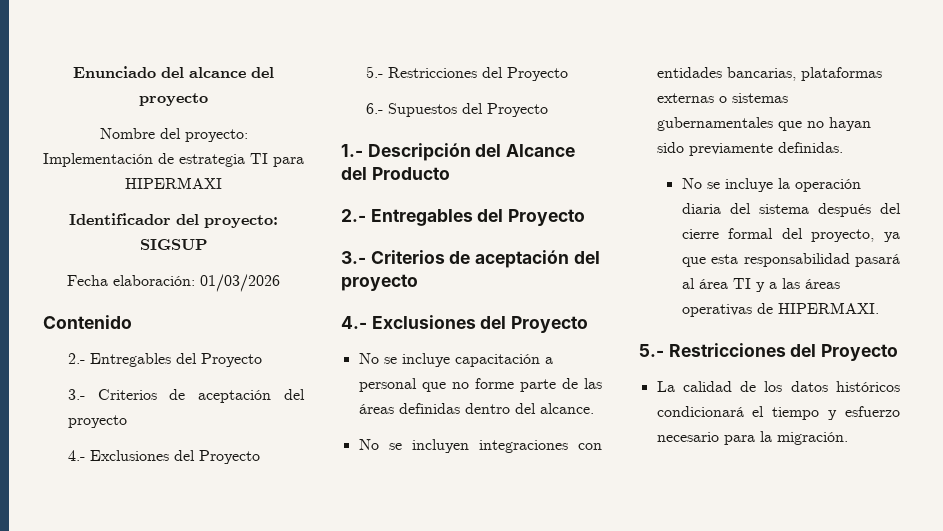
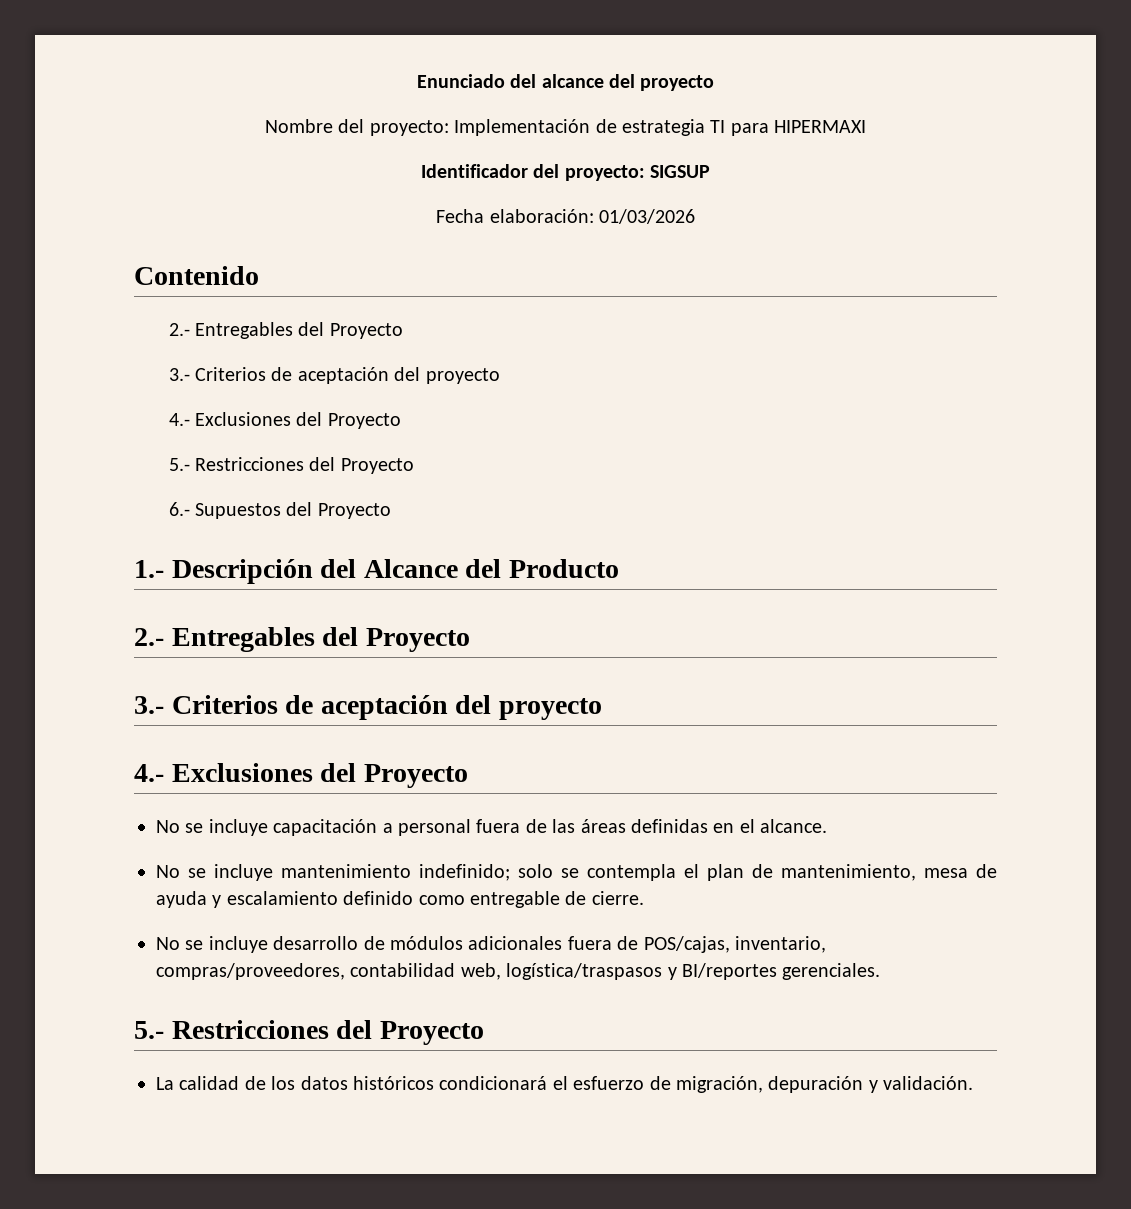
- No se incluye capacitación a personal que no forme parte de las áreas definidas dentro del alcance.
+ No se incluye capacitación a personal fuera de las áreas definidas en el alcance.
- No se incluyen integraciones con entidades bancarias, plataformas externas o sistemas gubernamentales que no hayan sido previamente definidas.
- No se incluye la operación diaria del sistema después del cierre formal del proyecto, ya que esta responsabilidad pasará al área TI y a las áreas operativas de HIPERMAXI.
+ No se incluye mantenimiento indefinido; solo se contempla el plan de mantenimiento, mesa de ayuda y escalamiento definido como entregable de cierre.
+ No se incluye desarrollo de módulos adicionales fuera de POS/cajas, inventario, compras/proveedores, contabilidad web, logística/traspasos y BI/reportes gerenciales.
- La calidad de los datos históricos condicionará el tiempo y esfuerzo necesario para la migración.
+ La calidad de los datos históricos condicionará el esfuerzo de migración, depuración y validación.

